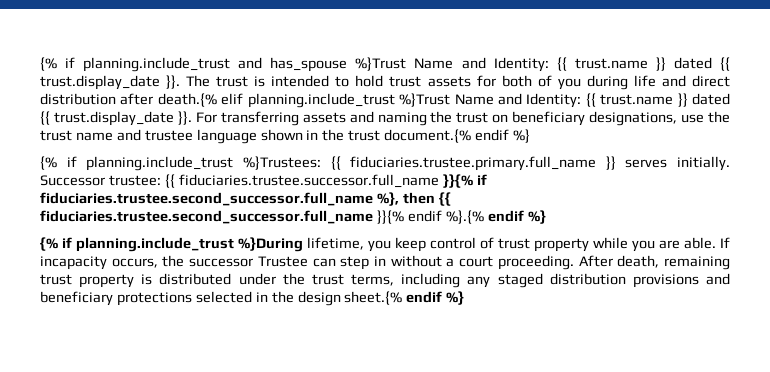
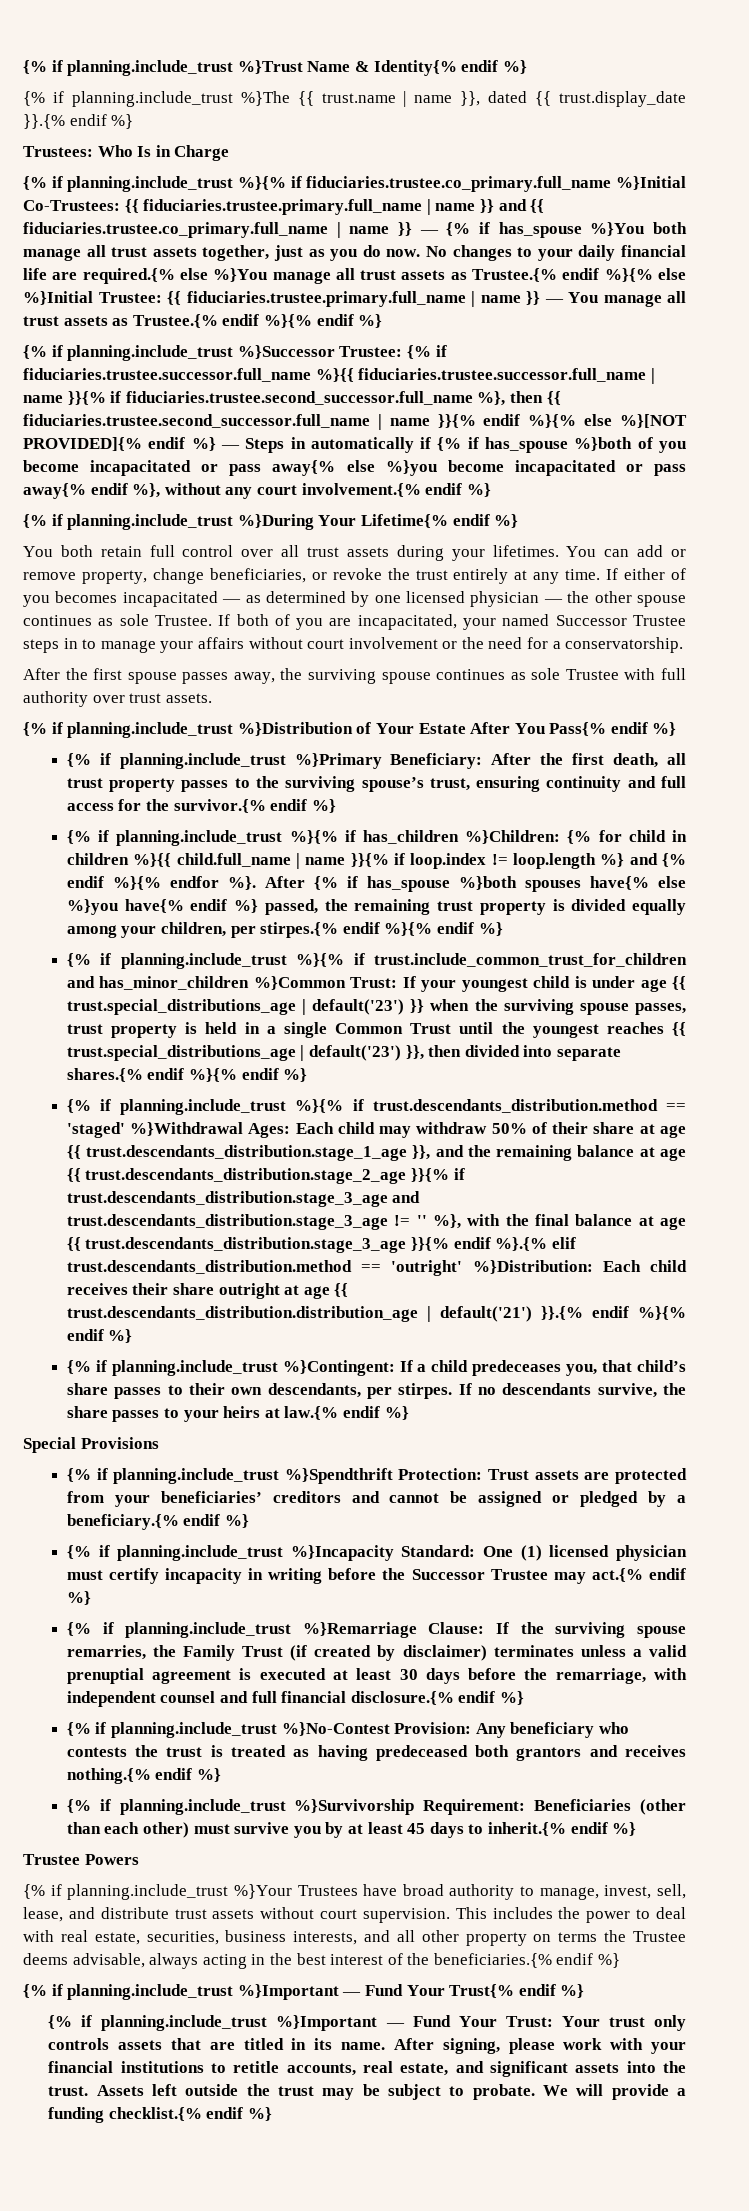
- {% if planning.include_trust and has_spouse %}Trust Name and Identity: {{ trust.name }} dated {{ trust.display_date }}. The trust is intended to hold trust assets for both of you during life and direct distribution after death.{% elif planning.include_trust %}Trust Name and Identity: {{ trust.name }} dated {{ trust.display_date }}. For transferring assets and naming the trust on beneficiary designations, use the trust name and trustee language shown in the trust document.{% endif %}
- {% if planning.include_trust %}Trustees: {{ fiduciaries.trustee.primary.full_name }} serves initially. Successor trustee: {{ fiduciaries.trustee.successor.full_name }}{% if fiduciaries.trustee.second_successor.full_name %}, then {{ fiduciaries.trustee.second_successor.full_name }}{% endif %}.{% endif %}
+ {% if planning.include_trust %}Trust Name & Identity{% endif %}
+ {% if planning.include_trust %}The {{ trust.name | name }}, dated {{ trust.display_date }}.{% endif %}
+ Trustees: Who Is in Charge
+ {% if planning.include_trust %}{% if fiduciaries.trustee.co_primary.full_name %}Initial Co-Trustees: {{ fiduciaries.trustee.primary.full_name | name }} and {{ fiduciaries.trustee.co_primary.full_name | name }} — {% if has_spouse %}You both manage all trust assets together, just as you do now. No changes to your daily financial life are required.{% else %}You manage all trust assets as Trustee.{% endif %}{% else %}Initial Trustee: {{ fiduciaries.trustee.primary.full_name | name }} — You manage all trust assets as Trustee.{% endif %}{% endif %}
+ {% if planning.include_trust %}Successor Trustee: {% if fiduciaries.trustee.successor.full_name %}{{ fiduciaries.trustee.successor.full_name | name }}{% if fiduciaries.trustee.second_successor.full_name %}, then {{ fiduciaries.trustee.second_successor.full_name | name }}{% endif %}{% else %}[NOT PROVIDED]{% endif %} — Steps in automatically if {% if has_spouse %}both of you become incapacitated or pass away{% else %}you become incapacitated or pass away{% endif %}, without any court involvement.{% endif %}
- {% if planning.include_trust %}During lifetime, you keep control of trust property while you are able. If incapacity occurs, the successor Trustee can step in without a court proceeding. After death, remaining trust property is distributed under the trust terms, including any staged distribution provisions and beneficiary protections selected in the design sheet.{% endif %}
+ {% if planning.include_trust %}During Your Lifetime{% endif %}
+ You both retain full control over all trust assets during your lifetimes. You can add or remove property, change beneficiaries, or revoke the trust entirely at any time. If either of you becomes incapacitated — as determined by one licensed physician — the other spouse continues as sole Trustee. If both of you are incapacitated, your named Successor Trustee steps in to manage your affairs without court involvement or the need for a conservatorship.
+ After the first spouse passes away, the surviving spouse continues as sole Trustee with full authority over trust assets.
+ {% if planning.include_trust %}Distribution of Your Estate After You Pass{% endif %}
+ {% if planning.include_trust %}Primary Beneficiary: After the first death, all trust property passes to the surviving spouse’s trust, ensuring continuity and full access for the survivor.{% endif %}
+ {% if planning.include_trust %}{% if has_children %}Children: {% for child in children %}{{ child.full_name | name }}{% if loop.index != loop.length %} and {% endif %}{% endfor %}. After {% if has_spouse %}both spouses have{% else %}you have{% endif %} passed, the remaining trust property is divided equally among your children, per stirpes.{% endif %}{% endif %}
+ {% if planning.include_trust %}{% if trust.include_common_trust_for_children and has_minor_children %}Common Trust: If your youngest child is under age {{ trust.special_distributions_age | default('23') }} when the surviving spouse passes, trust property is held in a single Common Trust until the youngest reaches {{ trust.special_distributions_age | default('23') }}, then divided into separate shares.{% endif %}{% endif %}
+ {% if planning.include_trust %}{% if trust.descendants_distribution.method == 'staged' %}Withdrawal Ages: Each child may withdraw 50% of their share at age {{ trust.descendants_distribution.stage_1_age }}, and the remaining balance at age {{ trust.descendants_distribution.stage_2_age }}{% if trust.descendants_distribution.stage_3_age and trust.descendants_distribution.stage_3_age != '' %}, with the final balance at age {{ trust.descendants_distribution.stage_3_age }}{% endif %}.{% elif trust.descendants_distribution.method == 'outright' %}Distribution: Each child receives their share outright at age {{ trust.descendants_distribution.distribution_age | default('21') }}.{% endif %}{% endif %}
+ {% if planning.include_trust %}Contingent: If a child predeceases you, that child’s share passes to their own descendants, per stirpes. If no descendants survive, the share passes to your heirs at law.{% endif %}
+ Special Provisions
+ {% if planning.include_trust %}Spendthrift Protection: Trust assets are protected from your beneficiaries’ creditors and cannot be assigned or pledged by a beneficiary.{% endif %}
+ {% if planning.include_trust %}Incapacity Standard: One (1) licensed physician must certify incapacity in writing before the Successor Trustee may act.{% endif %}
+ {% if planning.include_trust %}Remarriage Clause: If the surviving spouse remarries, the Family Trust (if created by disclaimer) terminates unless a valid prenuptial agreement is executed at least 30 days before the remarriage, with independent counsel and full financial disclosure.{% endif %}
+ {% if planning.include_trust %}No-Contest Provision: Any beneficiary who contests the trust is treated as having predeceased both grantors and receives nothing.{% endif %}
+ {% if planning.include_trust %}Survivorship Requirement: Beneficiaries (other than each other) must survive you by at least 45 days to inherit.{% endif %}
+ Trustee Powers
+ {% if planning.include_trust %}Your Trustees have broad authority to manage, invest, sell, lease, and distribute trust assets without court supervision. This includes the power to deal with real estate, securities, business interests, and all other property on terms the Trustee deems advisable, always acting in the best interest of the beneficiaries.{% endif %}
+ {% if planning.include_trust %}Important — Fund Your Trust{% endif %}
+ {% if planning.include_trust %}Important — Fund Your Trust: Your trust only controls assets that are titled in its name. After signing, please work with your financial institutions to retitle accounts, real estate, and significant assets into the trust. Assets left outside the trust may be subject to probate. We will provide a funding checklist.{% endif %}

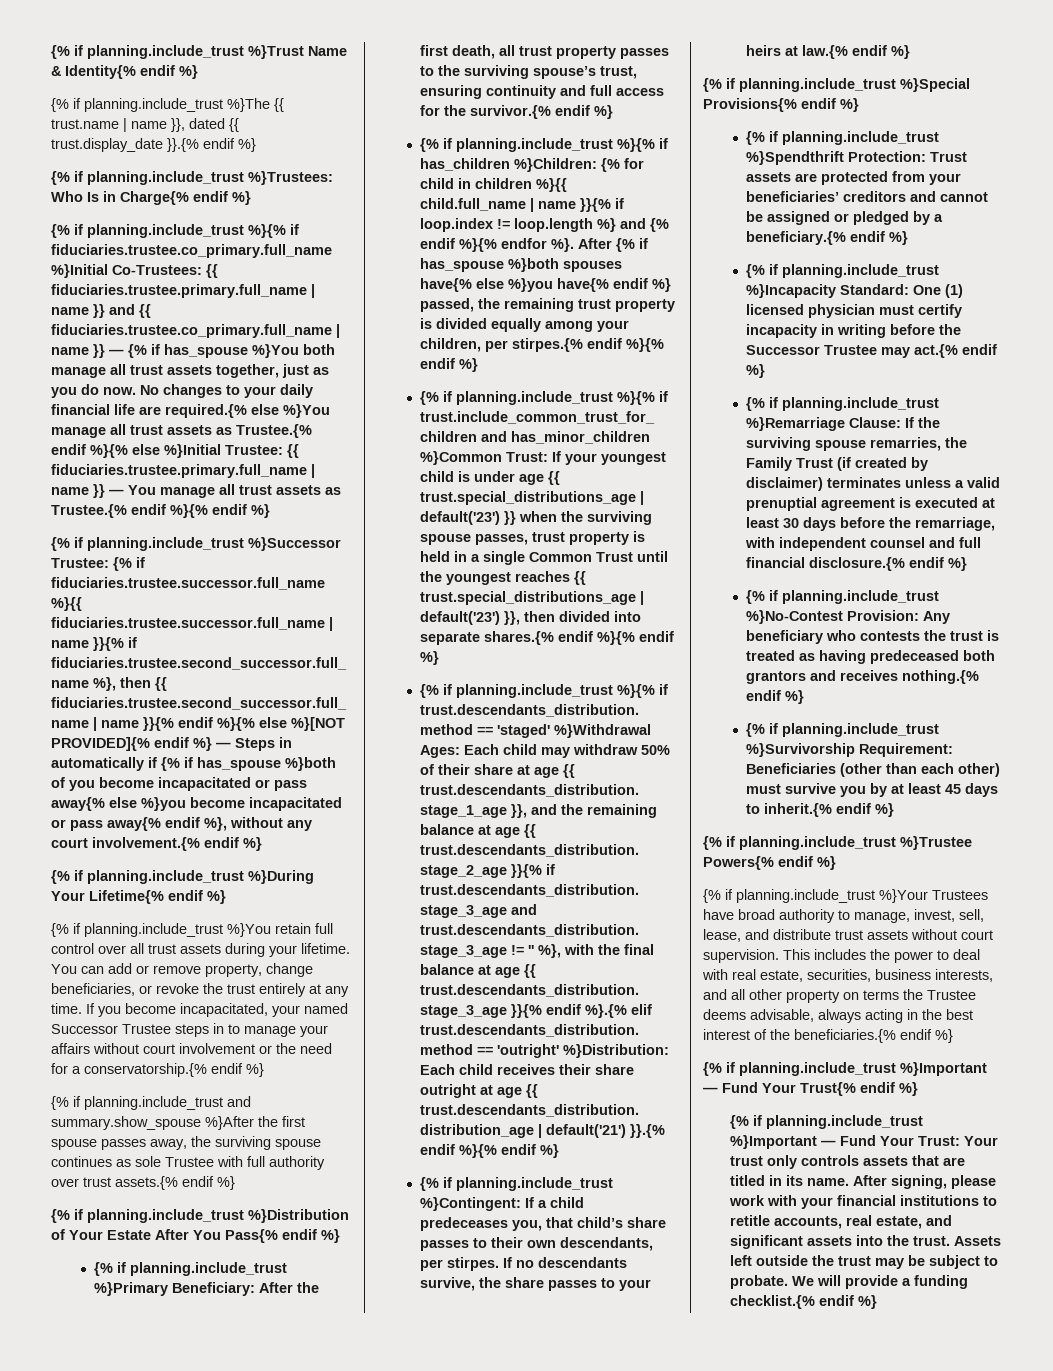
- Trustees: Who Is in Charge
+ {% if planning.include_trust %}Trustees: Who Is in Charge{% endif %}
- You both retain full control over all trust assets during your lifetimes.
+ {% if planning.include_trust %}You retain full control over all trust assets during your lifetime.
- If either of you becomes incapacitated — as determined by one licensed physician — the other spouse continues as sole Trustee. If both of you are incapacitated, your named Successor Trustee steps in to manage your affairs without court involvement or the need for a conservatorship.
- After the first spouse passes away, the surviving spouse continues as sole Trustee with full authority over trust assets.
+ If you become incapacitated, your named Successor Trustee steps in to manage your affairs without court involvement or the need for a conservatorship.{% endif %}
+ {% if planning.include_trust and summary.show_spouse %}After the first spouse passes away, the surviving spouse continues as sole Trustee with full authority over trust assets.{% endif %}
- Special Provisions
+ {% if planning.include_trust %}Special Provisions{% endif %}
- Trustee Powers
+ {% if planning.include_trust %}Trustee Powers{% endif %}

